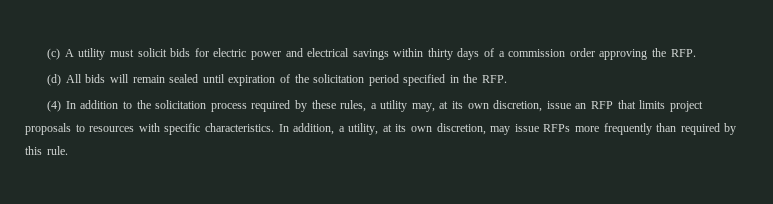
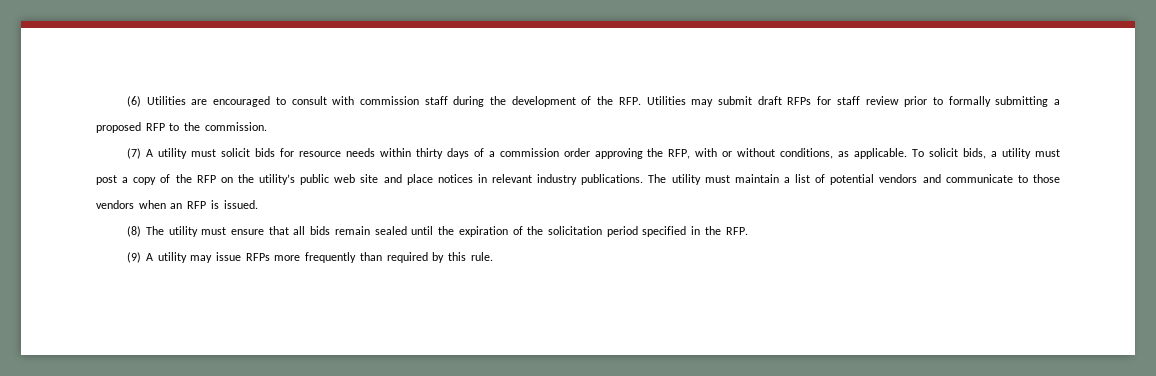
- (c) A utility must solicit bids for electric power and electrical savings within thirty days of a commission order approving the RFP.
- (d) All bids will remain sealed until expiration of the solicitation period specified in the RFP.
+ (6) Utilities are encouraged to consult with commission staff during the development of the RFP. Utilities may submit draft RFPs for staff review prior to formally submitting a proposed RFP to the commission.
+ (7) A utility must solicit bids for resource needs within thirty days of a commission order approving the RFP, with or without conditions, as applicable. To solicit bids, a utility must post a copy of the RFP on the utility’s public web site and place notices in relevant industry publications. The utility must maintain a list of potential vendors and communicate to those vendors when an RFP is issued.
+ (8) The utility must ensure that all bids remain sealed until the expiration of the solicitation period specified in the RFP.
- (4) In addition to the solicitation process required by these rules, a utility may, at its own discretion, issue an RFP that limits project proposals to resources with specific characteristics. In addition, a utility, at its own discretion, may issue RFPs more frequently than required by this rule.
+ (9) A utility may issue RFPs more frequently than required by this rule.

